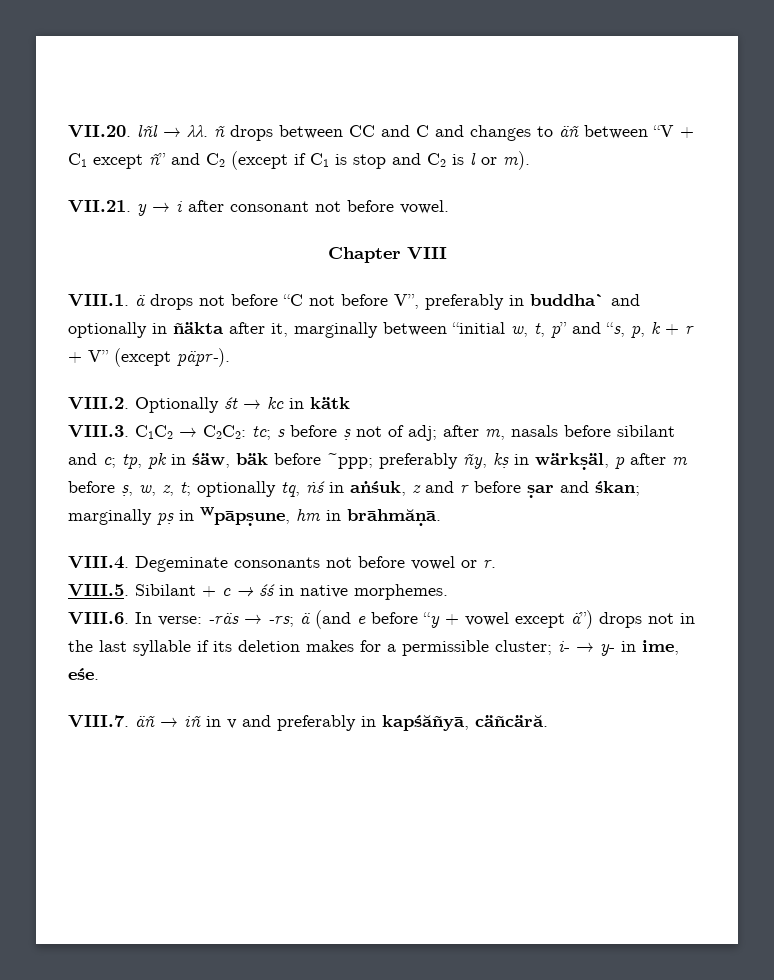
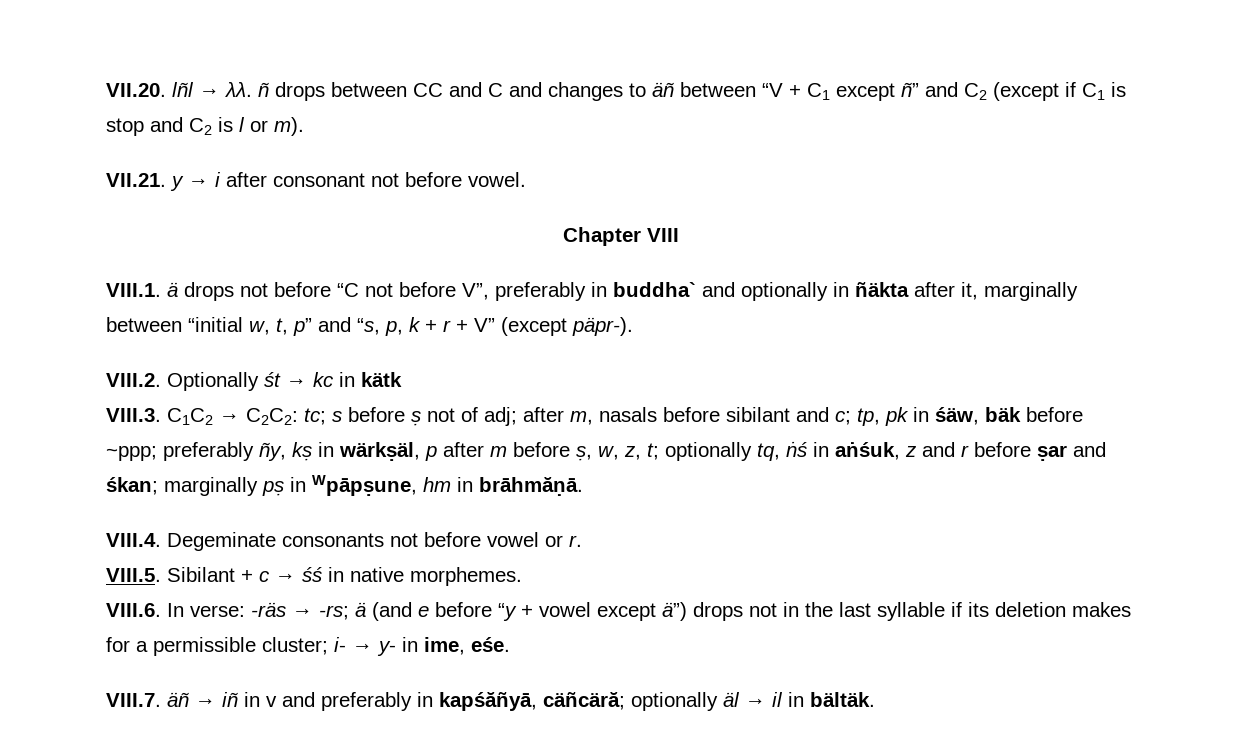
- VIII.7. äñ → iñ in v and preferably in kapśăñyā, cäñcäră.
+ VIII.7. äñ → iñ in v and preferably in kapśăñyā, cäñcäră; optionally äl → il in bältäk.

